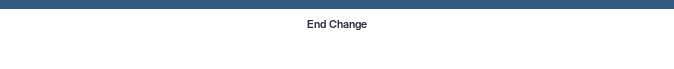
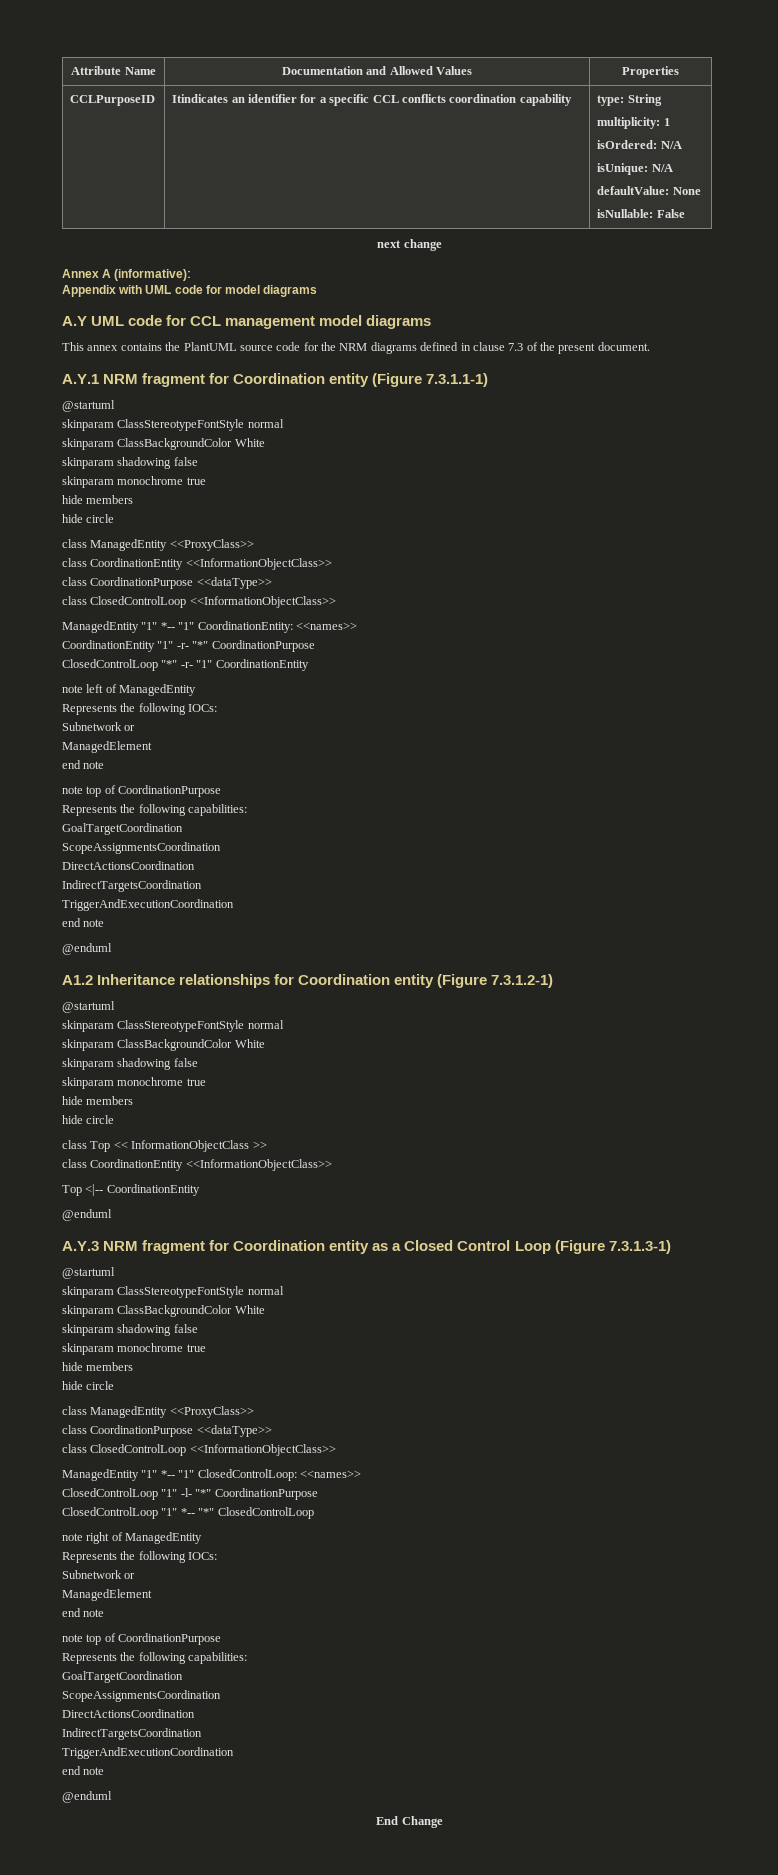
+ Attribute Name | Documentation and Allowed Values | Properties
+ CCLPurposeID | Itindicates an identifier for a specific CCL conflicts coordination capability | type: String
+ multiplicity: 1
+ isOrdered: N/A
+ isUnique: N/A
+ defaultValue: None
+ isNullable: False
+ next change
+ Annex A (informative):
+ Appendix with UML code for model diagrams
+ A.Y UML code for CCL management model diagrams
+ This annex contains the PlantUML source code for the NRM diagrams defined in clause 7.3 of the present document.
+ A.Y.1 NRM fragment for Coordination entity (Figure 7.3.1.1-1)
+ @startuml
+ skinparam ClassStereotypeFontStyle normal
+ skinparam ClassBackgroundColor White
+ skinparam shadowing false
+ skinparam monochrome true
+ hide members
+ hide circle
+ class ManagedEntity <<ProxyClass>>
+ class CoordinationEntity <<InformationObjectClass>>
+ class CoordinationPurpose <<dataType>>
+ class ClosedControlLoop <<InformationObjectClass>>
+ ManagedEntity "1" *-- "1" CoordinationEntity: <<names>>
+ CoordinationEntity "1" -r- "*" CoordinationPurpose
+ ClosedControlLoop "*" -r- "1" CoordinationEntity
+ note left of ManagedEntity
+ Represents the following IOCs:
+ Subnetwork or
+ ManagedElement
+ end note
+ note top of CoordinationPurpose
+ Represents the following capabilities:
+ GoalTargetCoordination
+ ScopeAssignmentsCoordination
+ DirectActionsCoordination
+ IndirectTargetsCoordination
+ TriggerAndExecutionCoordination
+ end note
+ @enduml
+ A1.2 Inheritance relationships for Coordination entity (Figure 7.3.1.2-1)
+ @startuml
+ skinparam ClassStereotypeFontStyle normal
+ skinparam ClassBackgroundColor White
+ skinparam shadowing false
+ skinparam monochrome true
+ hide members
+ hide circle
+ class Top << InformationObjectClass >>
+ class CoordinationEntity <<InformationObjectClass>>
+ Top <|-- CoordinationEntity
+ @enduml
+ A.Y.3 NRM fragment for Coordination entity as a Closed Control Loop (Figure 7.3.1.3-1)
+ @startuml
+ skinparam ClassStereotypeFontStyle normal
+ skinparam ClassBackgroundColor White
+ skinparam shadowing false
+ skinparam monochrome true
+ hide members
+ hide circle
+ class ManagedEntity <<ProxyClass>>
+ class CoordinationPurpose <<dataType>>
+ class ClosedControlLoop <<InformationObjectClass>>
+ ManagedEntity "1" *-- "1" ClosedControlLoop: <<names>>
+ ClosedControlLoop "1" -l- "*" CoordinationPurpose
+ ClosedControlLoop "1" *-- "*" ClosedControlLoop
+ note right of ManagedEntity
+ Represents the following IOCs:
+ Subnetwork or
+ ManagedElement
+ end note
+ note top of CoordinationPurpose
+ Represents the following capabilities:
+ GoalTargetCoordination
+ ScopeAssignmentsCoordination
+ DirectActionsCoordination
+ IndirectTargetsCoordination
+ TriggerAndExecutionCoordination
+ end note
+ @enduml

